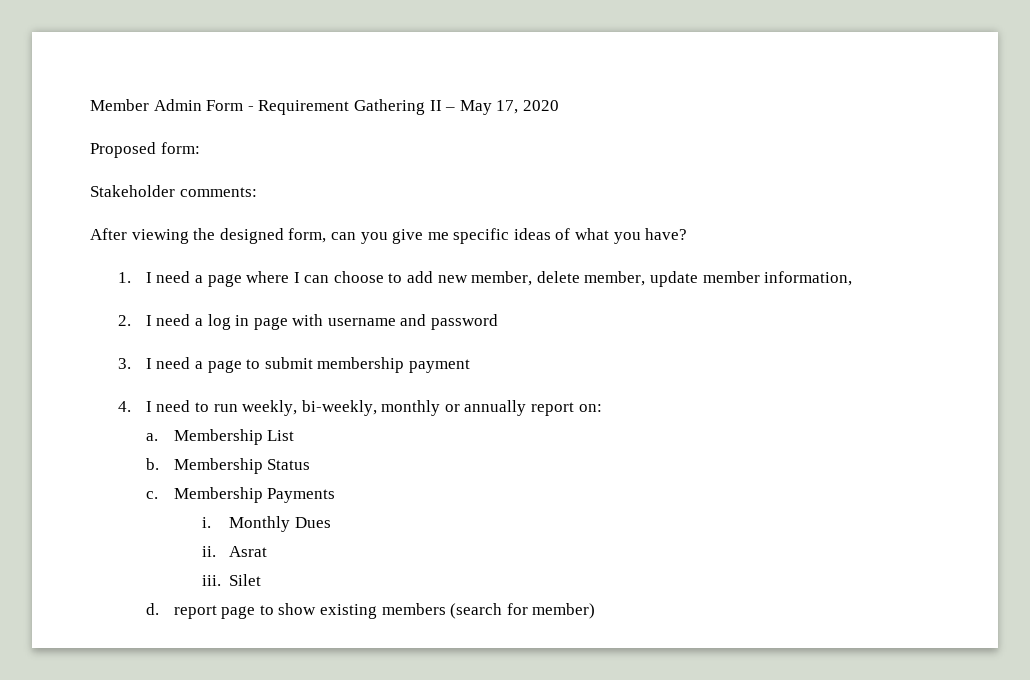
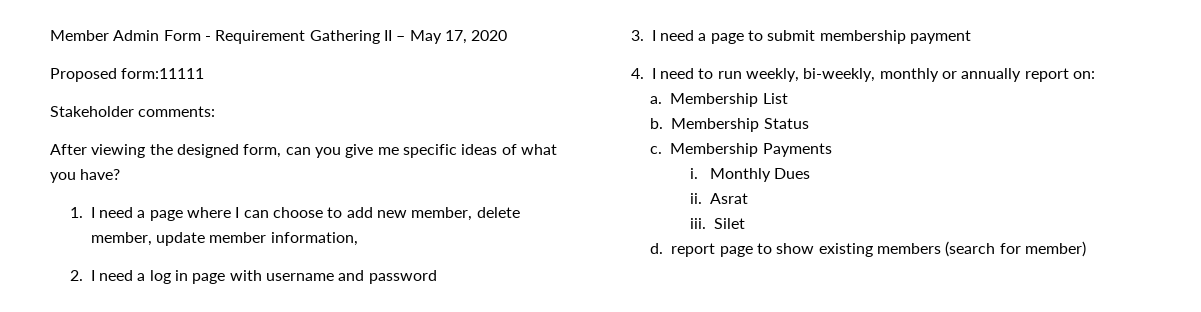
- Proposed form:
+ Proposed form:11111

